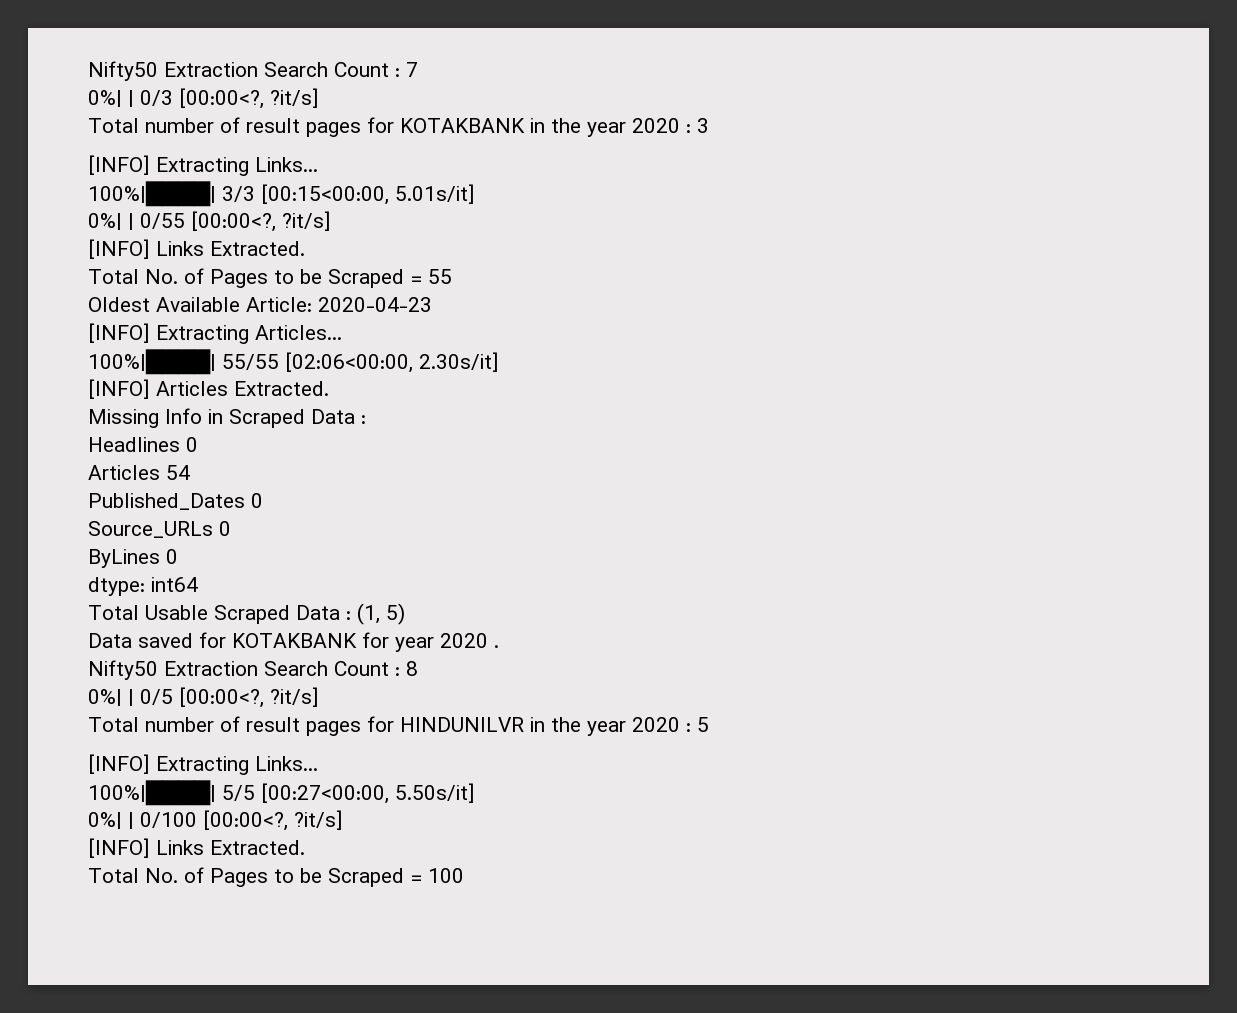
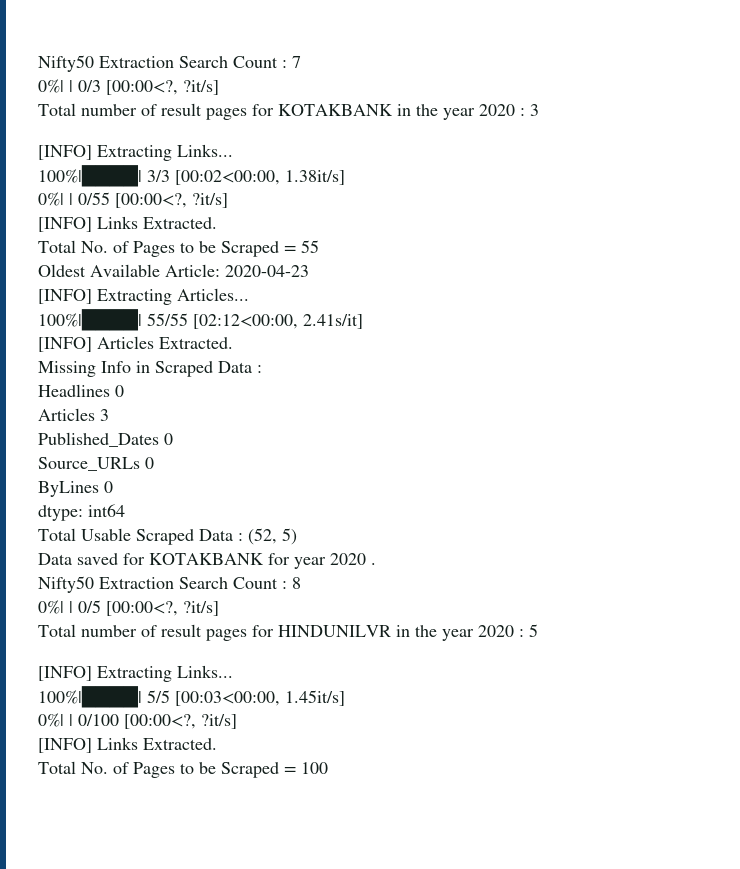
- 100%|████| 3/3 [00:15<00:00, 5.01s/it]
+ 100%|████| 3/3 [00:02<00:00, 1.38it/s]
- 100%|████| 55/55 [02:06<00:00, 2.30s/it]
+ 100%|████| 55/55 [02:12<00:00, 2.41s/it]
- Articles 54
+ Articles 3
- Total Usable Scraped Data : (1, 5)
+ Total Usable Scraped Data : (52, 5)
- 100%|████| 5/5 [00:27<00:00, 5.50s/it]
+ 100%|████| 5/5 [00:03<00:00, 1.45it/s]

